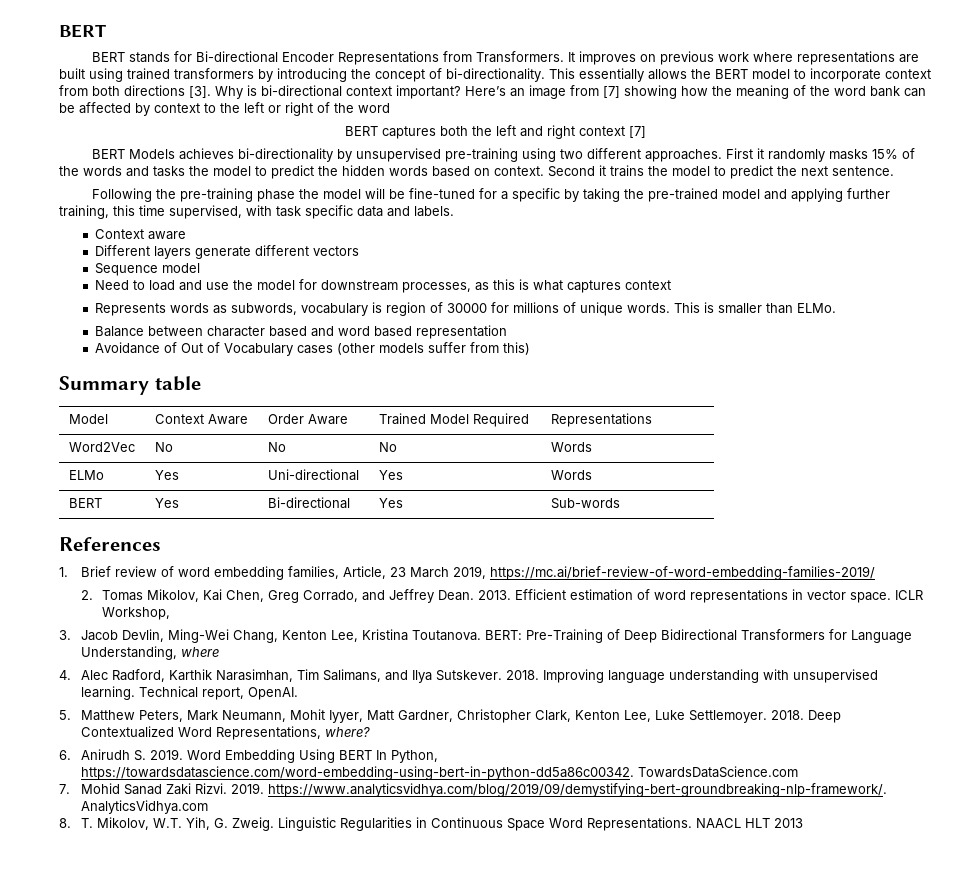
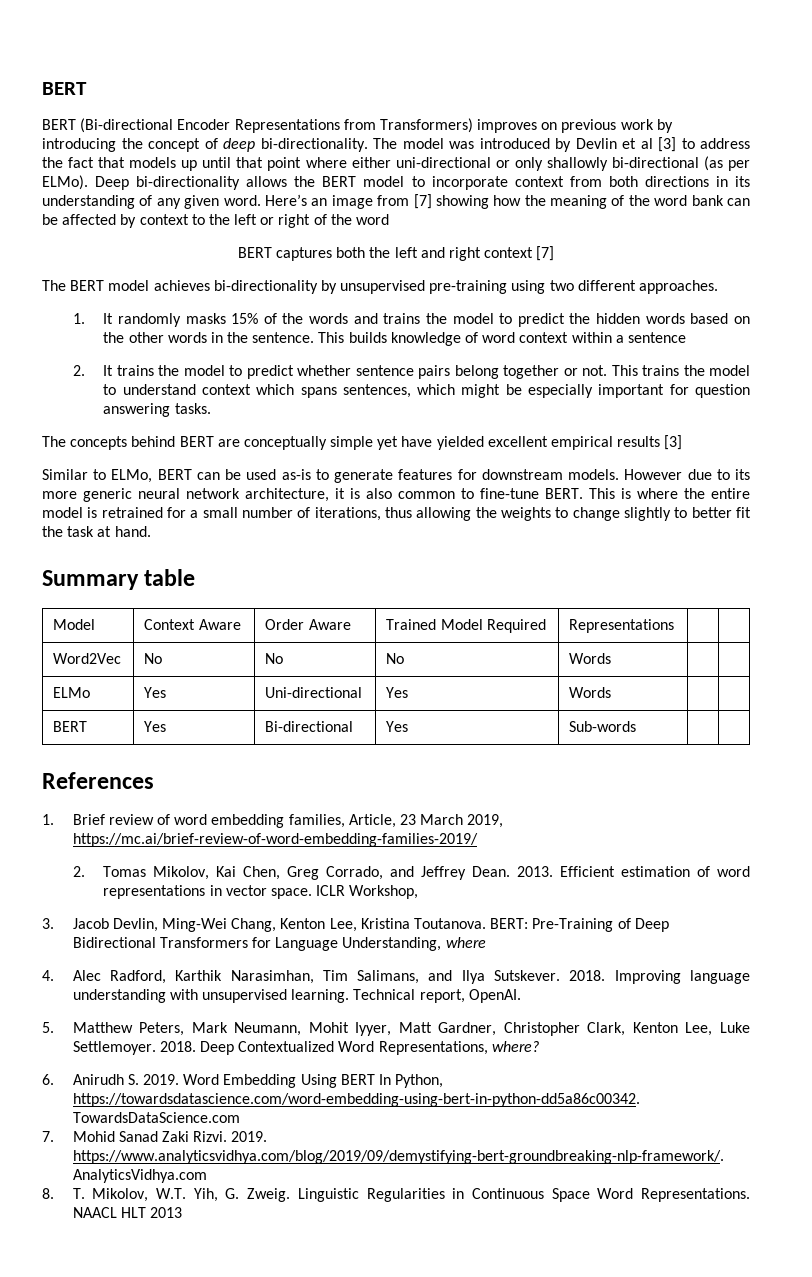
- BERT stands for Bi-directional Encoder Representations from Transformers. It improves on previous work where representations are built using trained transformers by introducing the concept of bi-directionality. This essentially allows the BERT model to incorporate context from both directions [3]. Why is bi-directional context important?
+ BERT (Bi-directional Encoder Representations from Transformers) improves on previous work by introducing the concept of deep bi-directionality. The model was introduced by Devlin et al [3] to address the fact that models up until that point where either uni-directional or only shallowly bi-directional (as per ELMo). Deep bi-directionality allows the BERT model to incorporate context from both directions in its understanding of any given word.
- BERT Models achieves bi-directionality by unsupervised pre-training using two different approaches. First it randomly masks 15% of the words and tasks the model to predict the hidden words based on context. Second it trains the model to predict the next sentence.
- Following the pre-training phase the model will be fine-tuned for a specific by taking the pre-trained model and applying further training, this time supervised, with task specific data and labels.
- Context aware
- Different layers generate different vectors
- Sequence model
- Need to load and use the model for downstream processes, as this is what captures context
- Represents words as subwords, vocabulary is region of 30000 for millions of unique words. This is smaller than ELMo.
- Balance between character based and word based representation
- Avoidance of Out of Vocabulary cases (other models suffer from this)
+ The BERT model achieves bi-directionality by unsupervised pre-training using two different approaches.
+ 1. It randomly masks 15% of the words and trains the model to predict the hidden words based on the other words in the sentence. This builds knowledge of word context within a sentence
+ 2. It trains the model to predict whether sentence pairs belong together or not. This trains the model to understand context which spans sentences, which might be especially important for question answering tasks.
+ The concepts behind BERT are conceptually simple yet have yielded excellent empirical results [3]
+ Similar to ELMo, BERT can be used as-is to generate features for downstream models. However due to its more generic neural network architecture, it is also common to fine-tune BERT. This is where the entire model is retrained for a small number of iterations, thus allowing the weights to change slightly to better fit the task at hand.

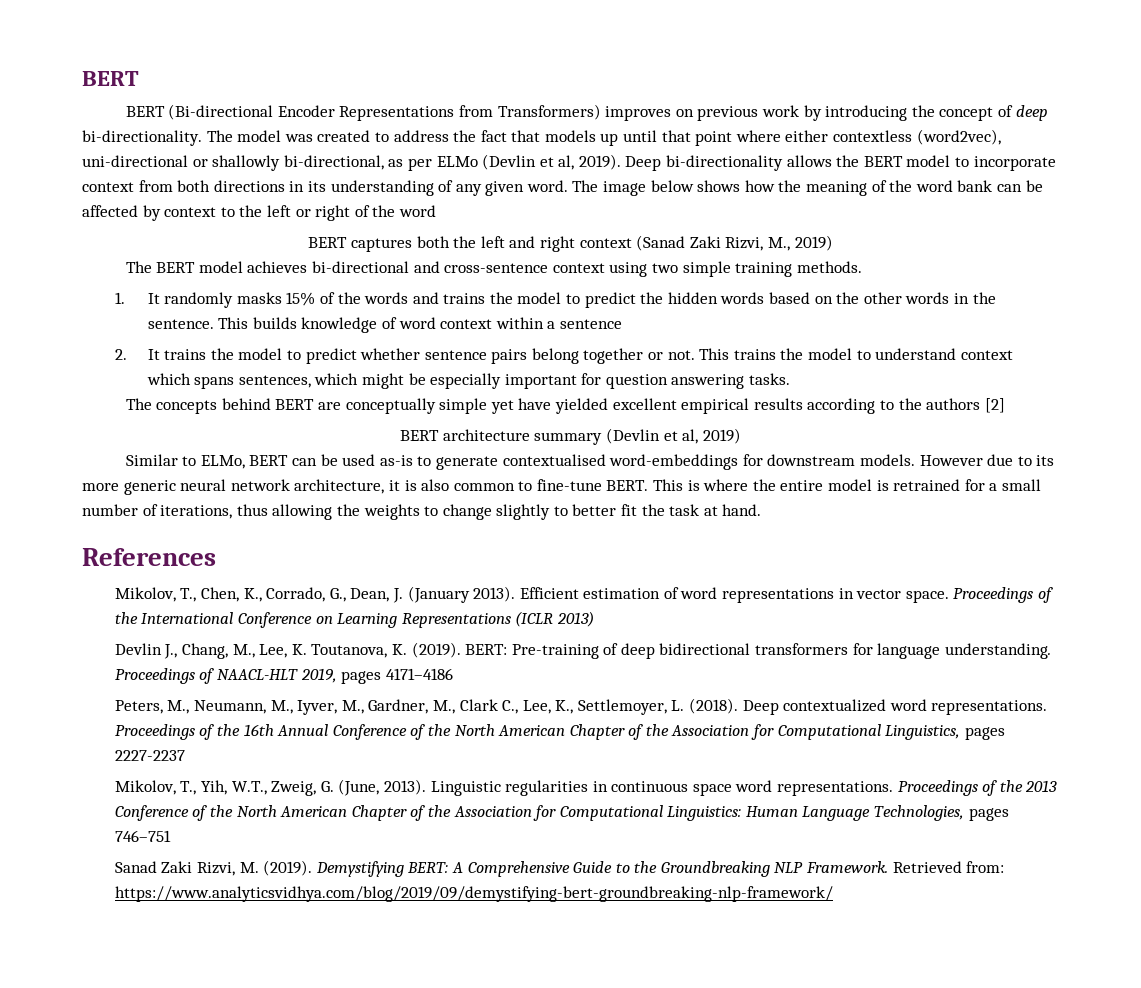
- The model was introduced by Devlin et al [3] to address the fact that models up until that point where either uni-directional or only shallowly bi-directional (as per ELMo).
+ The model was created to address the fact that models up until that point where either contextless (word2vec), uni-directional or shallowly bi-directional, as per ELMo (Devlin et al, 2019).
- Here’s an image from [7] showing how the meaning of the word bank can be affected by context to the left or right of the word
+ The image below shows how the meaning of the word bank can be affected by context to the left or right of the word
- BERT captures both the left and right context [7]
+ BERT captures both the left and right context (Sanad Zaki Rizvi, M., 2019)
- The BERT model achieves bi-directionality by unsupervised pre-training using two different approaches.
+ The BERT model achieves bi-directional and cross-sentence context using two simple training methods.
- The concepts behind BERT are conceptually simple yet have yielded excellent empirical results [3]
+ The concepts behind BERT are conceptually simple yet have yielded excellent empirical results according to the authors [2]
+ BERT architecture summary (Devlin et al, 2019)
- Similar to ELMo, BERT can be used as-is to generate features for downstream models.
+ Similar to ELMo, BERT can be used as-is to generate contextualised word-embeddings for downstream models.
- Summary table
- Model | Context Aware | Order Aware | Trained Model Required | Representations | |
- Word2Vec | No | No | No | Words | |
- ELMo | Yes | Uni-directional | Yes | Words | |
- BERT | Yes | Bi-directional | Yes | Sub-words | |
  References
- 1. Brief review of word embedding families, Article, 23 March 2019, https://mc.ai/brief-review-of-word-embedding-families-2019/
- 2. Tomas Mikolov, Kai Chen, Greg Corrado, and Jeffrey Dean. 2013.
+ Mikolov, T., Chen, K., Corrado, G., Dean, J. (January 2013).
- ICLR Workshop,
- 3. Jacob Devlin, Ming-Wei Chang, Kenton Lee, Kristina Toutanova. BERT: Pre-Training of Deep Bidirectional Transformers for Language Understanding, where
- 4. Alec Radford, Karthik Narasimhan, Tim Salimans, and Ilya Sutskever. 2018. Improving language understanding with unsupervised learning. Technical report, OpenAI.
- 5. Matthew Peters, Mark Neumann, Mohit Iyyer, Matt Gardner, Christopher Clark, Kenton Lee, Luke Settlemoyer. 2018. Deep Contextualized Word Representations, where?
- 6. Anirudh S. 2019. Word Embedding Using BERT In Python, https://towardsdatascience.com/word-embedding-using-bert-in-python-dd5a86c00342. TowardsDataScience.com
- 7. Mohid Sanad Zaki Rizvi. 2019. https://www.analyticsvidhya.com/blog/2019/09/demystifying-bert-groundbreaking-nlp-framework/. AnalyticsVidhya.com
- 8. T. Mikolov, W.T. Yih, G. Zweig. Linguistic Regularities in Continuous Space Word Representations. NAACL HLT 2013
+ Proceedings of the International Conference on Learning Representations (ICLR 2013)
+ Devlin J., Chang, M., Lee, K. Toutanova, K. (2019). BERT: Pre-training of deep bidirectional transformers for language understanding. Proceedings of NAACL-HLT 2019, pages 4171–4186
+ Peters, M., Neumann, M., Iyver, M., Gardner, M., Clark C., Lee, K., Settlemoyer, L. (2018). Deep contextualized word representations. Proceedings of the 16th Annual Conference of the North American Chapter of the Association for Computational Linguistics, pages 2227-2237
+ Mikolov, T., Yih, W.T., Zweig, G. (June, 2013). Linguistic regularities in continuous space word representations. Proceedings of the 2013 Conference of the North American Chapter of the Association for Computational Linguistics: Human Language Technologies, pages 746–751
+ Sanad Zaki Rizvi, M. (2019). Demystifying BERT: A Comprehensive Guide to the Groundbreaking NLP Framework. Retrieved from: https://www.analyticsvidhya.com/blog/2019/09/demystifying-bert-groundbreaking-nlp-framework/

